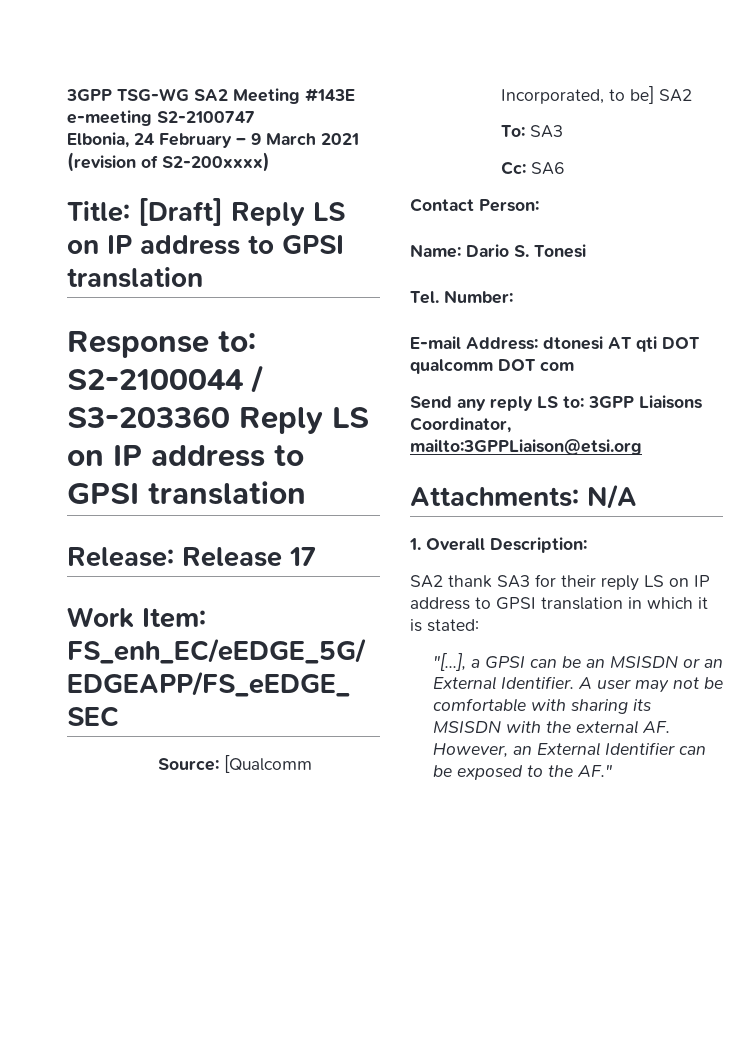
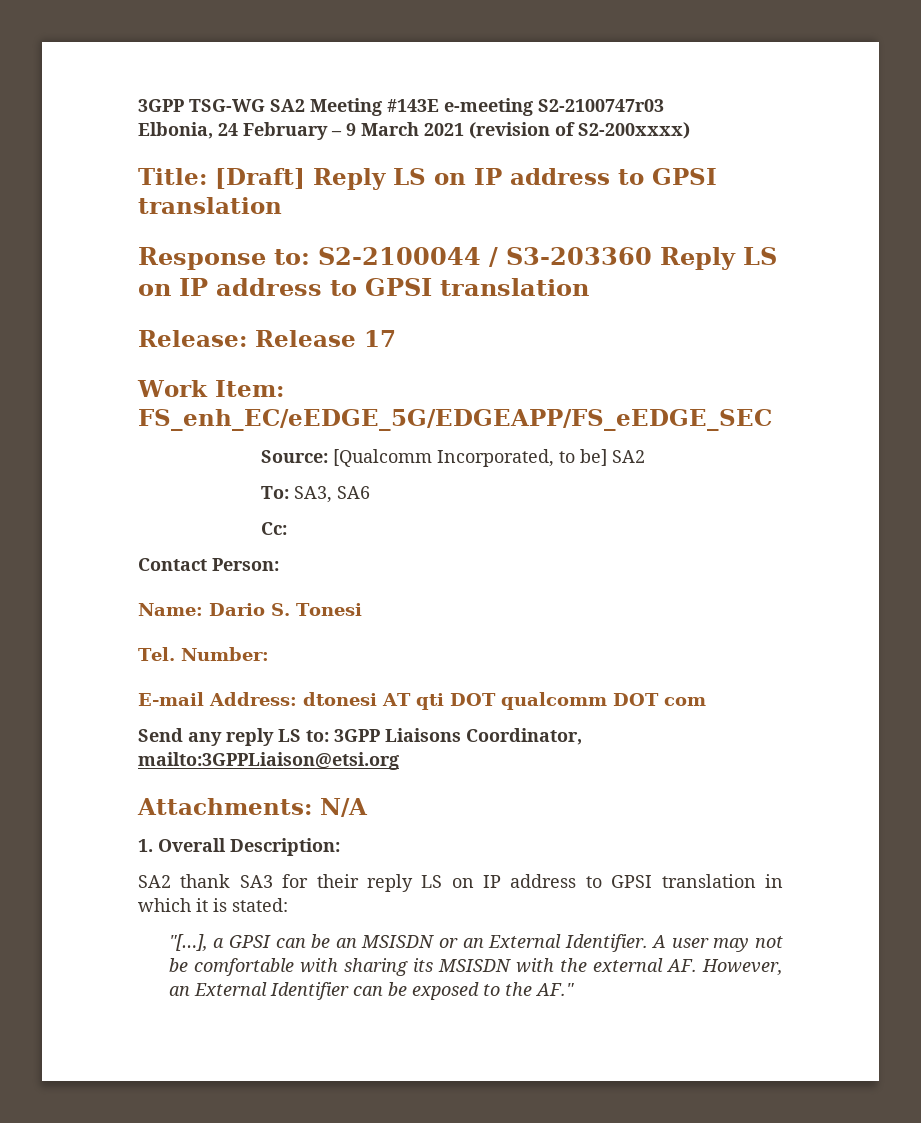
- 3GPP TSG-WG SA2 Meeting #143E e-meeting S2-2100747
+ 3GPP TSG-WG SA2 Meeting #143E e-meeting S2-2100747r03
- To: SA3
+ To: SA3, SA6
- Cc: SA6
+ Cc:

